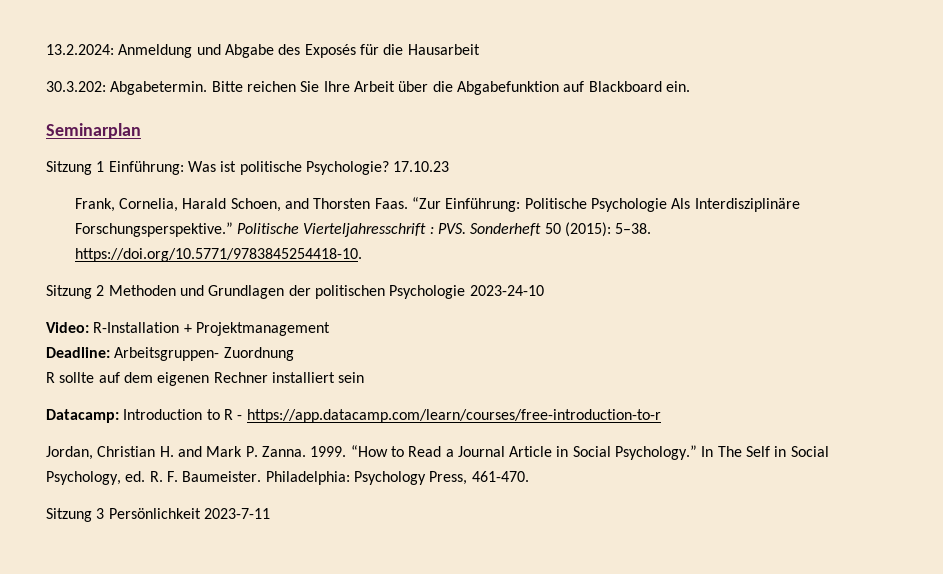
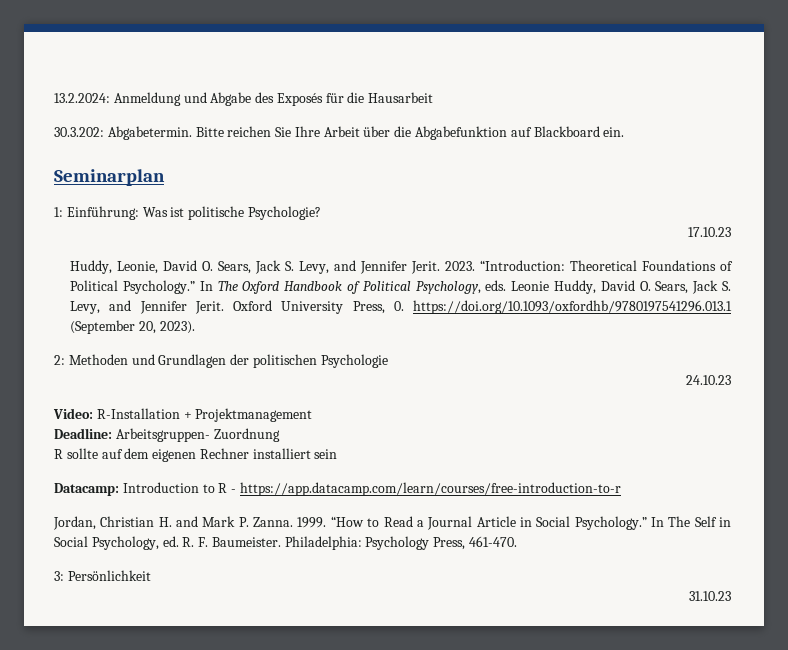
- Sitzung 1 Einführung: Was ist politische Psychologie? 17.10.23
+ 1: Einführung: Was ist politische Psychologie?
+ 17.10.23
- Frank, Cornelia, Harald Schoen, and Thorsten Faas. “Zur Einführung: Politische Psychologie Als Interdisziplinäre Forschungsperspektive.” Politische Vierteljahresschrift : PVS. Sonderheft 50 (2015): 5–38. https://doi.org/10.5771/9783845254418-10.
- Sitzung 2 Methoden und Grundlagen der politischen Psychologie 2023-24-10
+ Huddy, Leonie, David O. Sears, Jack S. Levy, and Jennifer Jerit. 2023. “Introduction: Theoretical Foundations of Political Psychology.” In The Oxford Handbook of Political Psychology, eds. Leonie Huddy, David O. Sears, Jack S. Levy, and Jennifer Jerit. Oxford University Press, 0. https://doi.org/10.1093/oxfordhb/9780197541296.013.1 (September 20, 2023).
+ 2: Methoden und Grundlagen der politischen Psychologie
+ 24.10.23
- Sitzung 3 Persönlichkeit 2023-7-11
+ 3: Persönlichkeit
+ 31.10.23

